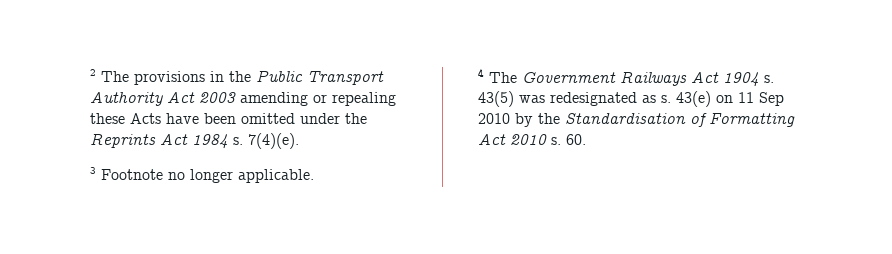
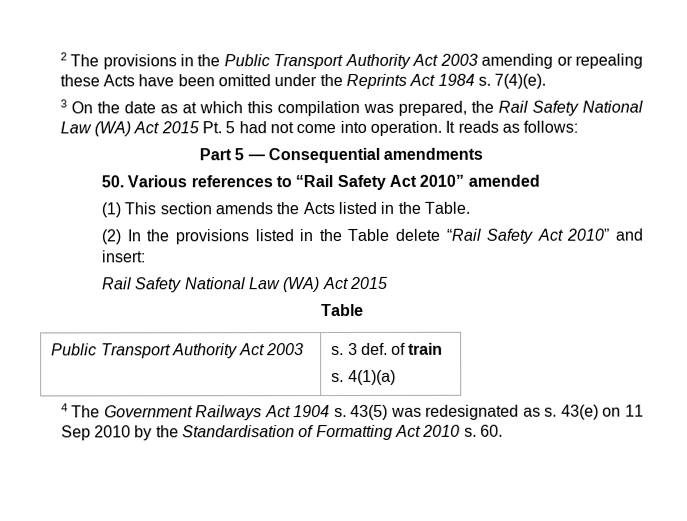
- 3 Footnote no longer applicable.
+ 3 On the date as at which this compilation was prepared, the Rail Safety National Law (WA) Act 2015 Pt. 5 had not come into operation. It reads as follows:
+ Part 5 — Consequential amendments
+ 50. Various references to “Rail Safety Act 2010” amended
+ (1) This section amends the Acts listed in the Table.
+ (2) In the provisions listed in the Table delete “Rail Safety Act 2010” and insert:
+ Rail Safety National Law (WA) Act 2015
+ Table
+ Public Transport Authority Act 2003 | s. 3 def. of train
+ s. 4(1)(a)

